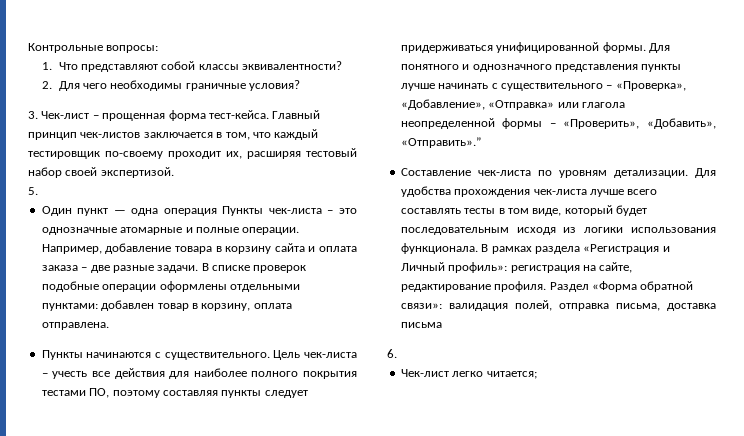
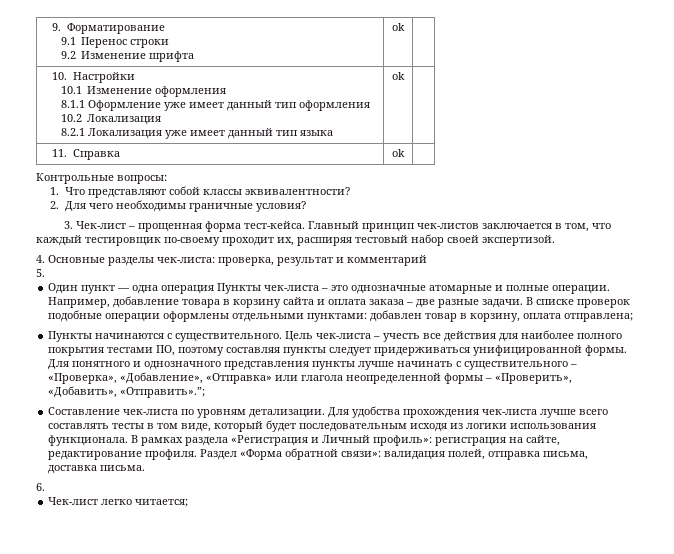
+ 9. Форматирование
+ 9.1 Перенос строки
+ 9.2 Изменение шрифта | ok |
+ 10. Настройки
+ 10.1 Изменение оформления
+ 8.1.1 Оформление уже имеет данный тип оформления
+ 10.2 Локализация
+ 8.2.1 Локализация уже имеет данный тип языка | ok |
+ 11. Справка | ok |
+ 4. Основные разделы чек-листа: проверка, результат и комментарий
- В списке проверок подобные операции оформлены отдельными пунктами: добавлен товар в корзину, оплата отправлена.
+ В списке проверок подобные операции оформлены отдельными пунктами: добавлен товар в корзину, оплата отправлена;
- Для понятного и однозначного представления пункты лучше начинать с существительного – «Проверка», «Добавление», «Отправка» или глагола неопределенной формы – «Проверить», «Добавить», «Отправить».”
+ Для понятного и однозначного представления пункты лучше начинать с существительного – «Проверка», «Добавление», «Отправка» или глагола неопределенной формы – «Проверить», «Добавить», «Отправить».”;
- Раздел «Форма обратной связи»: валидация полей, отправка письма, доставка письма
+ Раздел «Форма обратной связи»: валидация полей, отправка письма, доставка письма.

